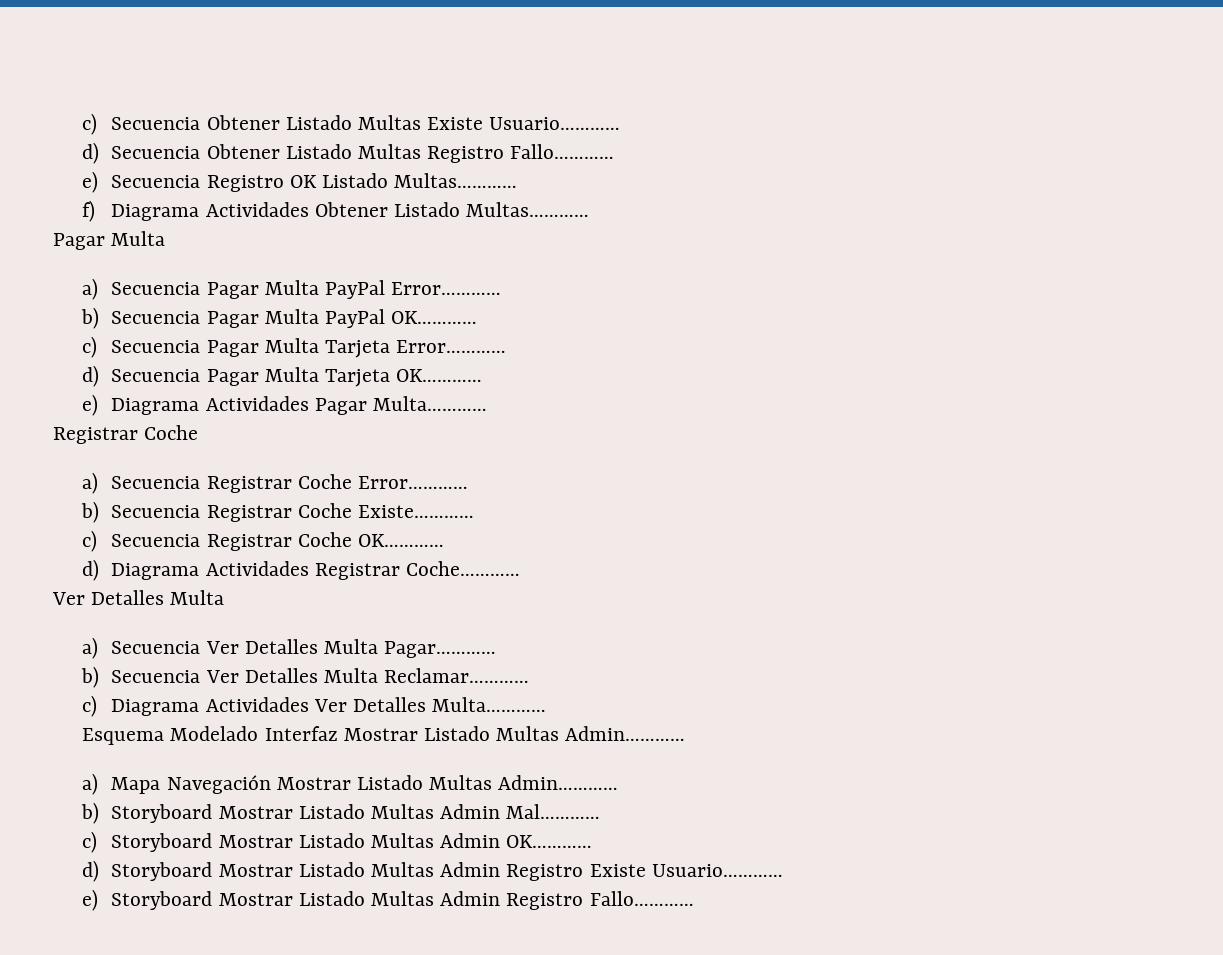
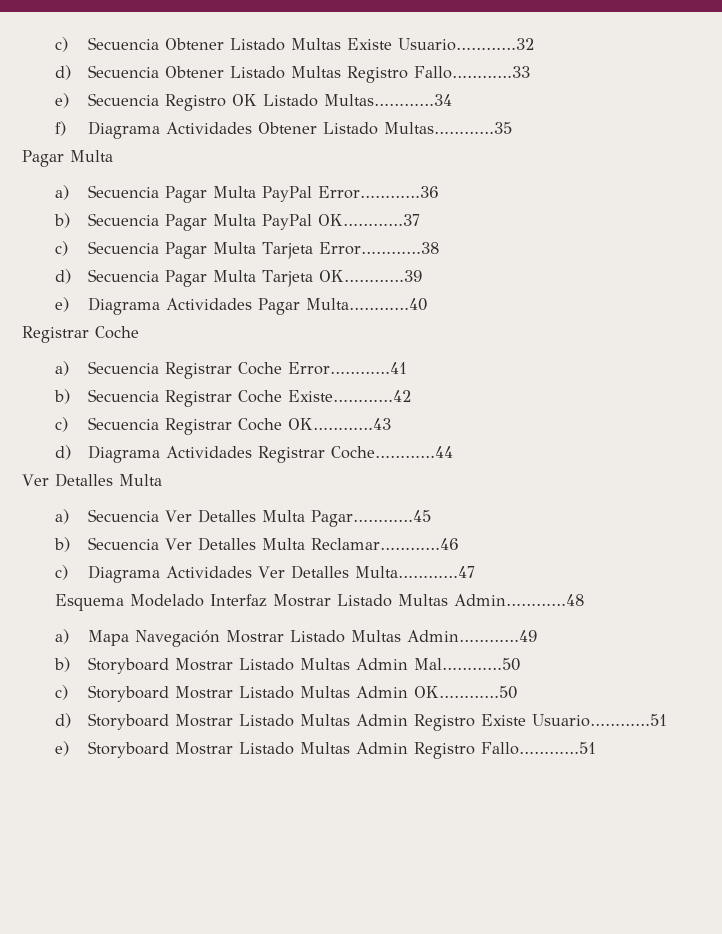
- c) Secuencia Obtener Listado Multas Existe Usuario…………
+ c) Secuencia Obtener Listado Multas Existe Usuario…………32
- d) Secuencia Obtener Listado Multas Registro Fallo…………
+ d) Secuencia Obtener Listado Multas Registro Fallo…………33
- e) Secuencia Registro OK Listado Multas…………
+ e) Secuencia Registro OK Listado Multas…………34
- f) Diagrama Actividades Obtener Listado Multas…………
+ f) Diagrama Actividades Obtener Listado Multas…………35
- a) Secuencia Pagar Multa PayPal Error…………
+ a) Secuencia Pagar Multa PayPal Error…………36
- b) Secuencia Pagar Multa PayPal OK…………
+ b) Secuencia Pagar Multa PayPal OK…………37
- c) Secuencia Pagar Multa Tarjeta Error…………
+ c) Secuencia Pagar Multa Tarjeta Error…………38
- d) Secuencia Pagar Multa Tarjeta OK…………
+ d) Secuencia Pagar Multa Tarjeta OK…………39
- e) Diagrama Actividades Pagar Multa…………
+ e) Diagrama Actividades Pagar Multa…………40
- a) Secuencia Registrar Coche Error…………
+ a) Secuencia Registrar Coche Error…………41
- b) Secuencia Registrar Coche Existe…………
+ b) Secuencia Registrar Coche Existe…………42
- c) Secuencia Registrar Coche OK…………
+ c) Secuencia Registrar Coche OK…………43
- d) Diagrama Actividades Registrar Coche…………
+ d) Diagrama Actividades Registrar Coche…………44
- a) Secuencia Ver Detalles Multa Pagar…………
+ a) Secuencia Ver Detalles Multa Pagar…………45
- b) Secuencia Ver Detalles Multa Reclamar…………
+ b) Secuencia Ver Detalles Multa Reclamar…………46
- c) Diagrama Actividades Ver Detalles Multa…………
+ c) Diagrama Actividades Ver Detalles Multa…………47
- Esquema Modelado Interfaz Mostrar Listado Multas Admin…………
+ Esquema Modelado Interfaz Mostrar Listado Multas Admin…………48
- a) Mapa Navegación Mostrar Listado Multas Admin…………
+ a) Mapa Navegación Mostrar Listado Multas Admin…………49
- b) Storyboard Mostrar Listado Multas Admin Mal…………
+ b) Storyboard Mostrar Listado Multas Admin Mal…………50
- c) Storyboard Mostrar Listado Multas Admin OK…………
+ c) Storyboard Mostrar Listado Multas Admin OK…………50
- d) Storyboard Mostrar Listado Multas Admin Registro Existe Usuario…………
+ d) Storyboard Mostrar Listado Multas Admin Registro Existe Usuario…………51
- e) Storyboard Mostrar Listado Multas Admin Registro Fallo…………
+ e) Storyboard Mostrar Listado Multas Admin Registro Fallo…………51

